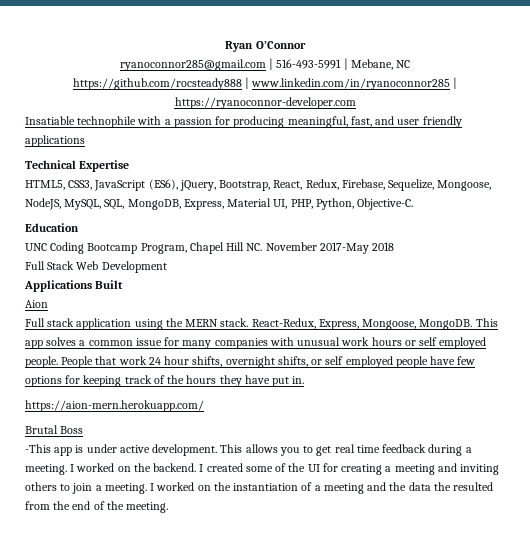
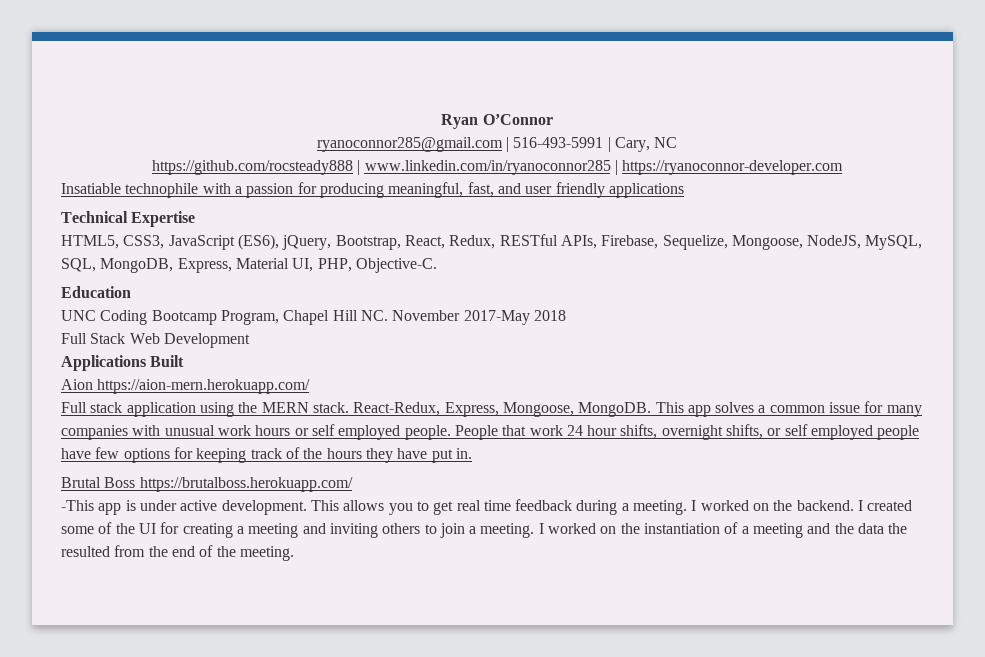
- ryanoconnor285@gmail.com | 516-493-5991 | Mebane, NC
+ ryanoconnor285@gmail.com | 516-493-5991 | Cary, NC
- HTML5, CSS3, JavaScript (ES6), jQuery, Bootstrap, React, Redux, Firebase, Sequelize, Mongoose, NodeJS, MySQL, SQL, MongoDB, Express, Material UI, PHP, Python, Objective-C.
+ HTML5, CSS3, JavaScript (ES6), jQuery, Bootstrap, React, Redux, RESTful APIs, Firebase, Sequelize, Mongoose, NodeJS, MySQL, SQL, MongoDB, Express, Material UI, PHP, Objective-C.
- Aion
+ Aion https://aion-mern.herokuapp.com/
- https://aion-mern.herokuapp.com/
- Brutal Boss
+ Brutal Boss https://brutalboss.herokuapp.com/

